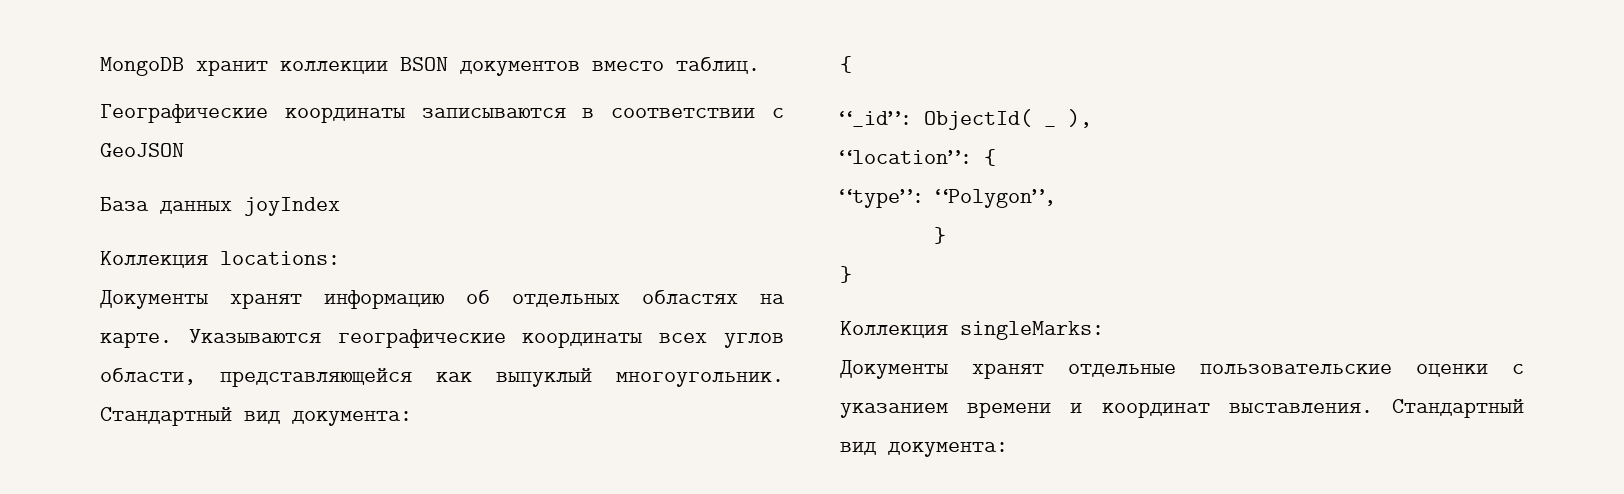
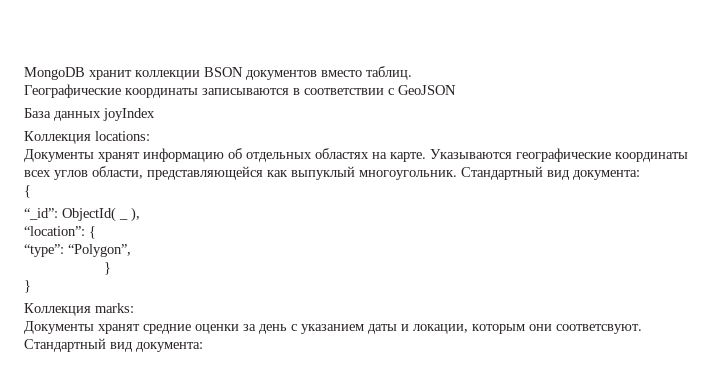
- Коллекция singleMarks:
- Документы хранят отдельные пользовательские оценки с указанием времени и координат выставления.
+ Коллекция marks:
+ Документы хранят средние оценки за день с указанием даты и локации, которым они соответсвуют.

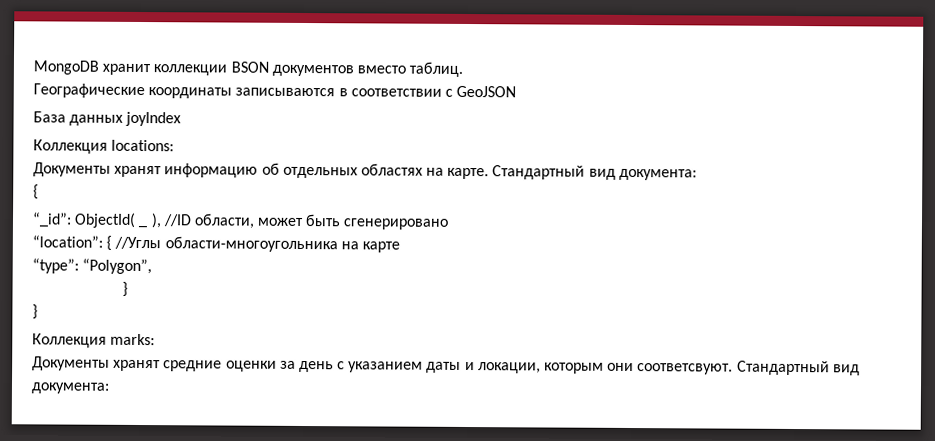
- Указываются географические координаты всех углов области, представляющейся как выпуклый многоугольник.
- “_id”: ObjectId( _ ),
- “location”: {
+ “_id”: ObjectId( _ ), //ID области, может быть сгенерировано
+ “location”: { //Углы области-многоугольника на карте

